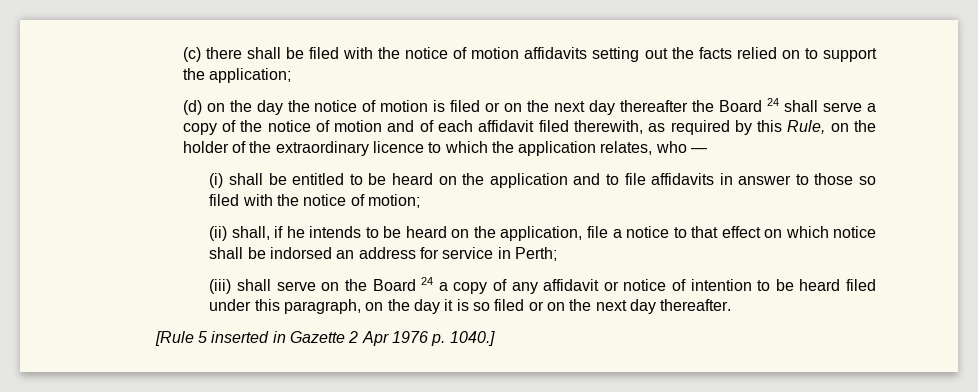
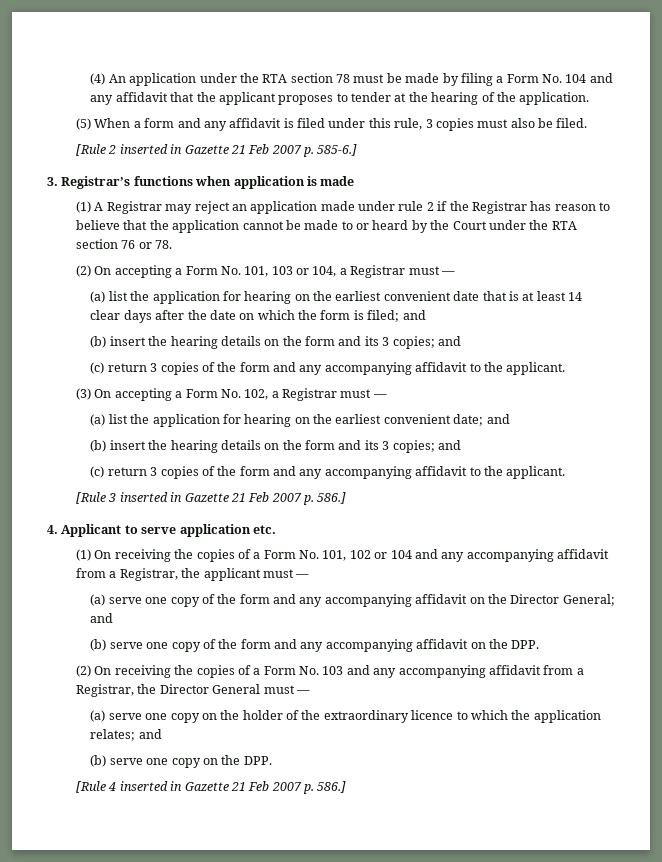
- (c) there shall be filed with the notice of motion affidavits setting out the facts relied on to support the application;
- (d) on the day the notice of motion is filed or on the next day thereafter the Board 24 shall serve a copy of the notice of motion and of each affidavit filed therewith, as required by this Rule, on the holder of the extraordinary licence to which the application relates, who —
- (i) shall be entitled to be heard on the application and to file affidavits in answer to those so filed with the notice of motion;
- (ii) shall, if he intends to be heard on the application, file a notice to that effect on which notice shall be indorsed an address for service in Perth;
- (iii) shall serve on the Board 24 a copy of any affidavit or notice of intention to be heard filed under this paragraph, on the day it is so filed or on the next day thereafter.
- [Rule 5 inserted in Gazette 2 Apr 1976 p. 1040.]
+ (4) An application under the RTA section 78 must be made by filing a Form No. 104 and any affidavit that the applicant proposes to tender at the hearing of the application.
+ (5) When a form and any affidavit is filed under this rule, 3 copies must also be filed.
+ [Rule 2 inserted in Gazette 21 Feb 2007 p. 585-6.]
+ 3. Registrar’s functions when application is made
+ (1) A Registrar may reject an application made under rule 2 if the Registrar has reason to believe that the application cannot be made to or heard by the Court under the RTA section 76 or 78.
+ (2) On accepting a Form No. 101, 103 or 104, a Registrar must —
+ (a) list the application for hearing on the earliest convenient date that is at least 14 clear days after the date on which the form is filed; and
+ (b) insert the hearing details on the form and its 3 copies; and
+ (c) return 3 copies of the form and any accompanying affidavit to the applicant.
+ (3) On accepting a Form No. 102, a Registrar must —
+ (a) list the application for hearing on the earliest convenient date; and
+ (b) insert the hearing details on the form and its 3 copies; and
+ (c) return 3 copies of the form and any accompanying affidavit to the applicant.
+ [Rule 3 inserted in Gazette 21 Feb 2007 p. 586.]
+ 4. Applicant to serve application etc.
+ (1) On receiving the copies of a Form No. 101, 102 or 104 and any accompanying affidavit from a Registrar, the applicant must —
+ (a) serve one copy of the form and any accompanying affidavit on the Director General; and
+ (b) serve one copy of the form and any accompanying affidavit on the DPP.
+ (2) On receiving the copies of a Form No. 103 and any accompanying affidavit from a Registrar, the Director General must —
+ (a) serve one copy on the holder of the extraordinary licence to which the application relates; and
+ (b) serve one copy on the DPP.
+ [Rule 4 inserted in Gazette 21 Feb 2007 p. 586.]

